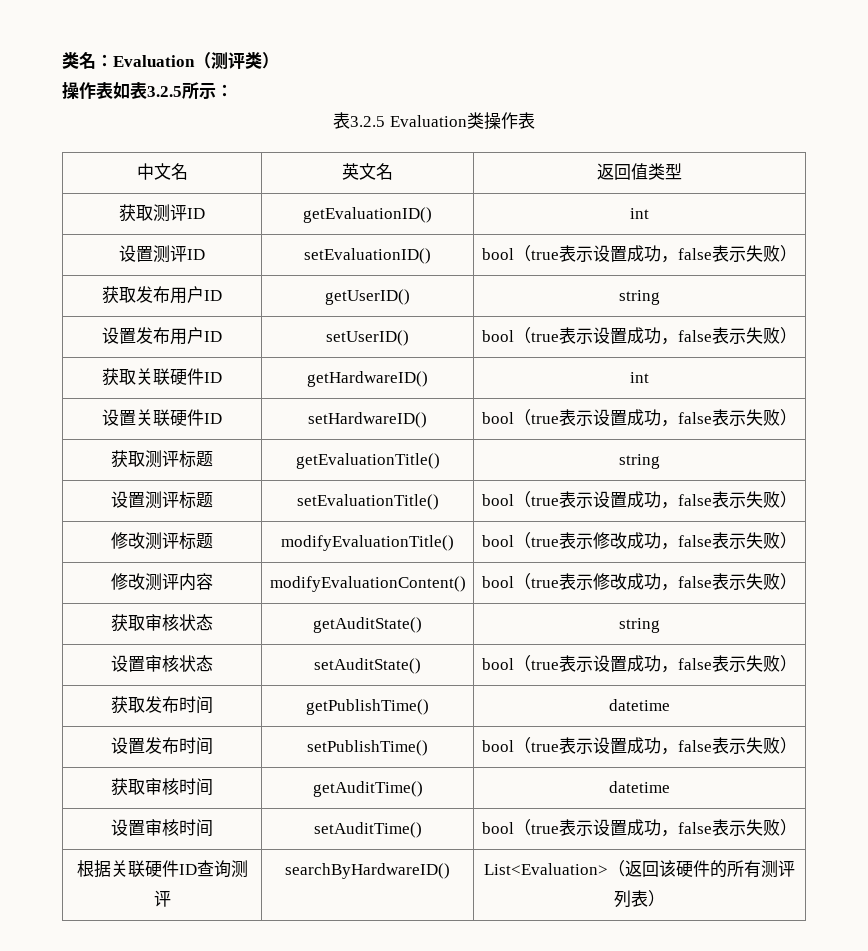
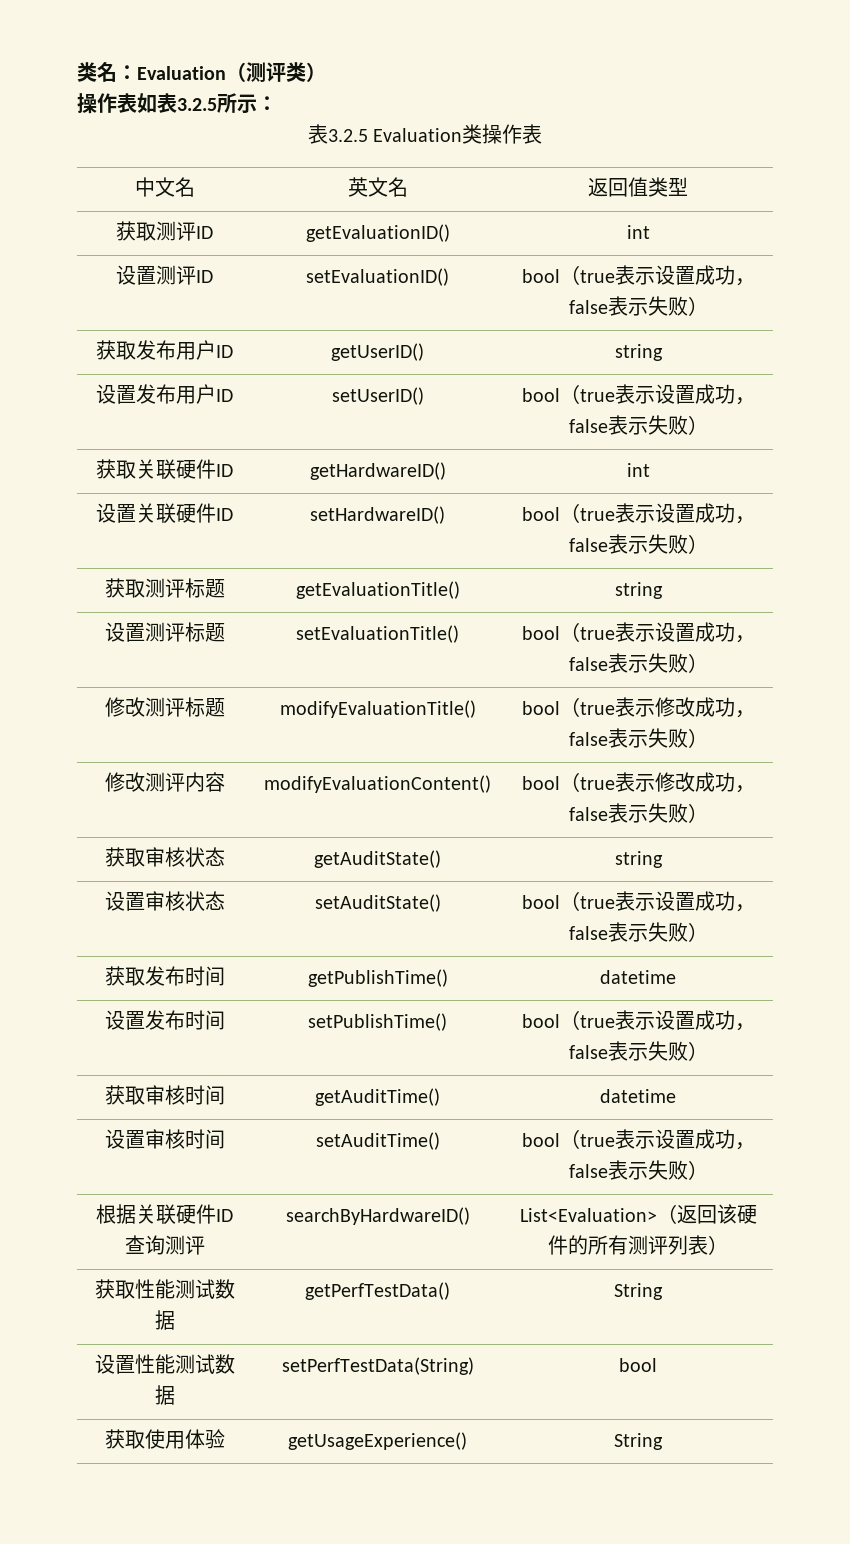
+ 获取性能测试数据 | getPerfTestData() | String
+ 设置性能测试数据 | setPerfTestData(String) | bool
+ 获取使用体验 | getUsageExperience() | String

